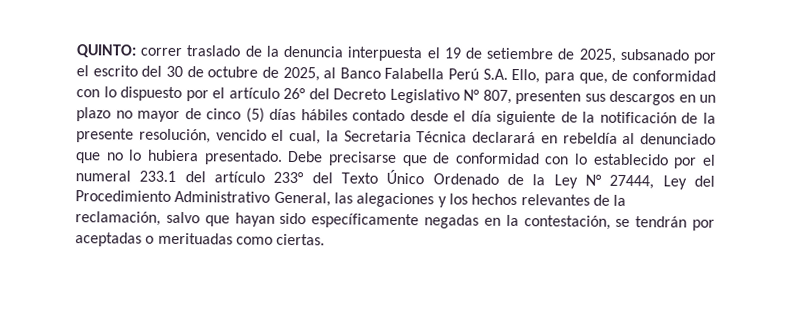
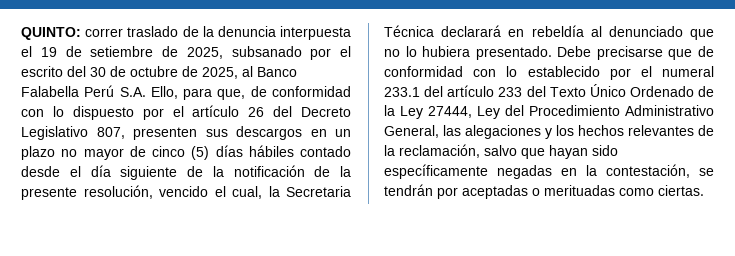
- correr traslado de la denuncia interpuesta el 19 de setiembre de 2025, subsanado por el escrito del 30 de octubre de 2025, al Banco Falabella Perú S.A. Ello, para que, de conformidad con lo dispuesto por el artículo 26° del Decreto Legislativo N° 807, presenten sus descargos en un plazo no mayor de cinco (5) días hábiles contado desde el día siguiente de la notificación de la presente resolución, vencido el cual, la Secretaria Técnica declarará en rebeldía al denunciado que no lo hubiera presentado.
+ correr traslado de la denuncia interpuesta el 19 de setiembre de 2025, subsanado por el escrito del 30 de octubre de 2025, al Banco Falabella Perú S.A. Ello, para que, de conformidad con lo dispuesto por el artículo 26 del Decreto Legislativo 807, presenten sus descargos en un plazo no mayor de cinco (5) días hábiles contado desde el día siguiente de la notificación de la presente resolución, vencido el cual, la Secretaria Técnica declarará en rebeldía al denunciado que no lo hubiera presentado.
- Debe precisarse que de conformidad con lo establecido por el numeral 233.1 del artículo 233° del Texto Único Ordenado de la Ley N° 27444, Ley del Procedimiento Administrativo General, las alegaciones y los hechos relevantes de la reclamación, salvo que hayan sido específicamente negadas en la contestación, se tendrán por aceptadas o merituadas como ciertas.
+ Debe precisarse que de conformidad con lo establecido por el numeral 233.1 del artículo 233 del Texto Único Ordenado de la Ley 27444, Ley del Procedimiento Administrativo General, las alegaciones y los hechos relevantes de la reclamación, salvo que hayan sido específicamente negadas en la contestación, se tendrán por aceptadas o merituadas como ciertas.

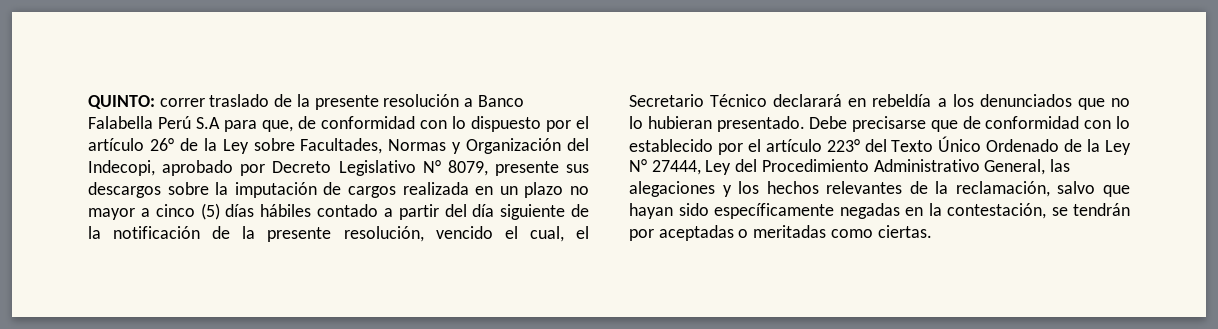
- QUINTO: correr traslado de la denuncia interpuesta el 19 de setiembre de 2025, subsanado por el escrito del 30 de octubre de 2025, al Banco Falabella Perú S.A. Ello, para que, de conformidad con lo dispuesto por el artículo 26 del Decreto Legislativo 807, presenten sus descargos en un plazo no mayor de cinco (5) días hábiles contado desde el día siguiente de la notificación de la presente resolución, vencido el cual, la Secretaria Técnica declarará en rebeldía al denunciado que no lo hubiera presentado.
+ QUINTO: correr traslado de la presente resolución a Banco Falabella Perú S.A para que, de conformidad con lo dispuesto por el artículo 26° de la Ley sobre Facultades, Normas y Organización del Indecopi, aprobado por Decreto Legislativo N° 8079, presente sus descargos sobre la imputación de cargos realizada en un plazo no mayor a cinco (5) días hábiles contado a partir del día siguiente de la notificación de la presente resolución, vencido el cual, el Secretario Técnico declarará en rebeldía a los denunciados que no lo hubieran presentado.
- Debe precisarse que de conformidad con lo establecido por el numeral 233.1 del artículo 233 del Texto Único Ordenado de la Ley 27444, Ley del Procedimiento Administrativo General, las alegaciones y los hechos relevantes de la reclamación, salvo que hayan sido específicamente negadas en la contestación, se tendrán por aceptadas o merituadas como ciertas.
+ Debe precisarse que de conformidad con lo establecido por el artículo 223° del Texto Único Ordenado de la Ley N° 27444, Ley del Procedimiento Administrativo General, las alegaciones y los hechos relevantes de la reclamación, salvo que hayan sido específicamente negadas en la contestación, se tendrán por aceptadas o meritadas como ciertas.

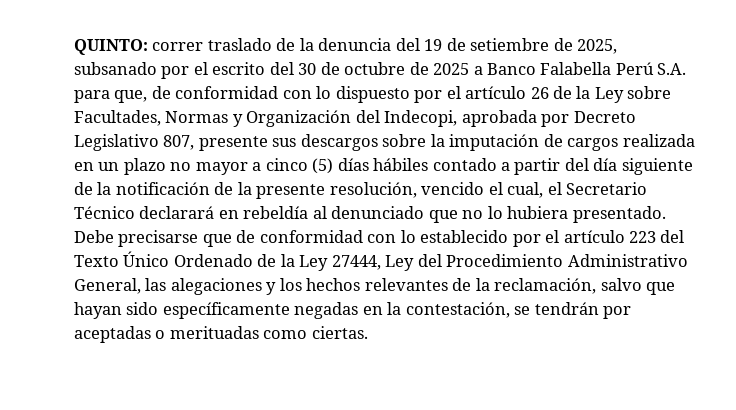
- correr traslado de la presente resolución a Banco Falabella Perú S.A para que, de conformidad con lo dispuesto por el artículo 26° de la Ley sobre Facultades, Normas y Organización del Indecopi, aprobado por Decreto Legislativo N° 8079, presente sus descargos sobre la imputación de cargos realizada en un plazo no mayor a cinco (5) días hábiles contado a partir del día siguiente de la notificación de la presente resolución, vencido el cual, el Secretario Técnico declarará en rebeldía a los denunciados que no lo hubieran presentado.
+ correr traslado de la denuncia del 19 de setiembre de 2025, subsanado por el escrito del 30 de octubre de 2025 a Banco Falabella Perú S.A. para que, de conformidad con lo dispuesto por el artículo 26 de la Ley sobre Facultades, Normas y Organización del Indecopi, aprobada por Decreto Legislativo 807, presente sus descargos sobre la imputación de cargos realizada en un plazo no mayor a cinco (5) días hábiles contado a partir del día siguiente de la notificación de la presente resolución, vencido el cual, el Secretario Técnico declarará en rebeldía al denunciado que no lo hubiera presentado.
- Debe precisarse que de conformidad con lo establecido por el artículo 223° del Texto Único Ordenado de la Ley N° 27444, Ley del Procedimiento Administrativo General, las alegaciones y los hechos relevantes de la reclamación, salvo que hayan sido específicamente negadas en la contestación, se tendrán por aceptadas o meritadas como ciertas.
+ Debe precisarse que de conformidad con lo establecido por el artículo 223 del Texto Único Ordenado de la Ley 27444, Ley del Procedimiento Administrativo General, las alegaciones y los hechos relevantes de la reclamación, salvo que hayan sido específicamente negadas en la contestación, se tendrán por aceptadas o merituadas como ciertas.

